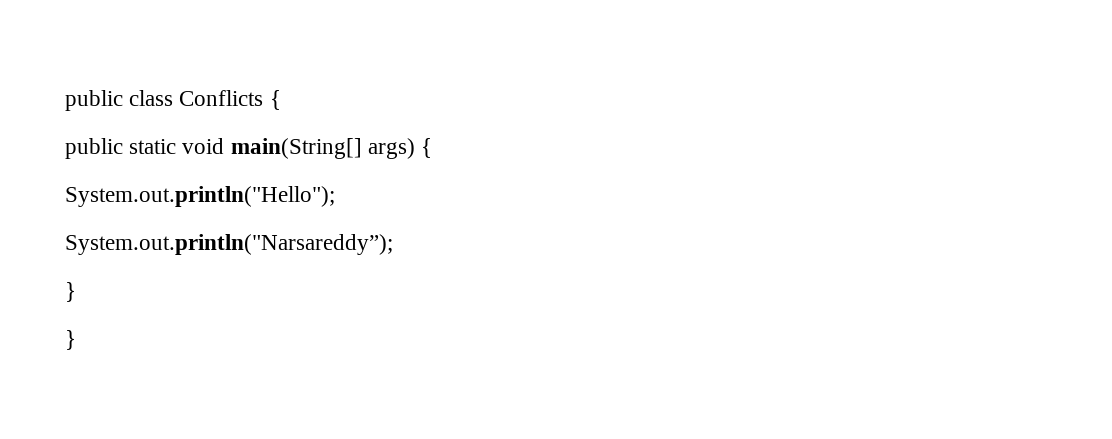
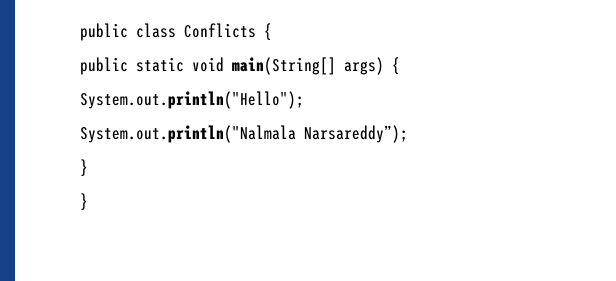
- System.out.println("Narsareddy”);
+ System.out.println("Nalmala Narsareddy”);

